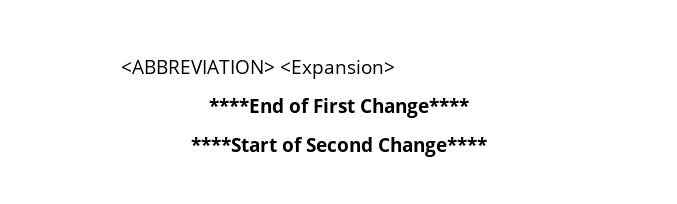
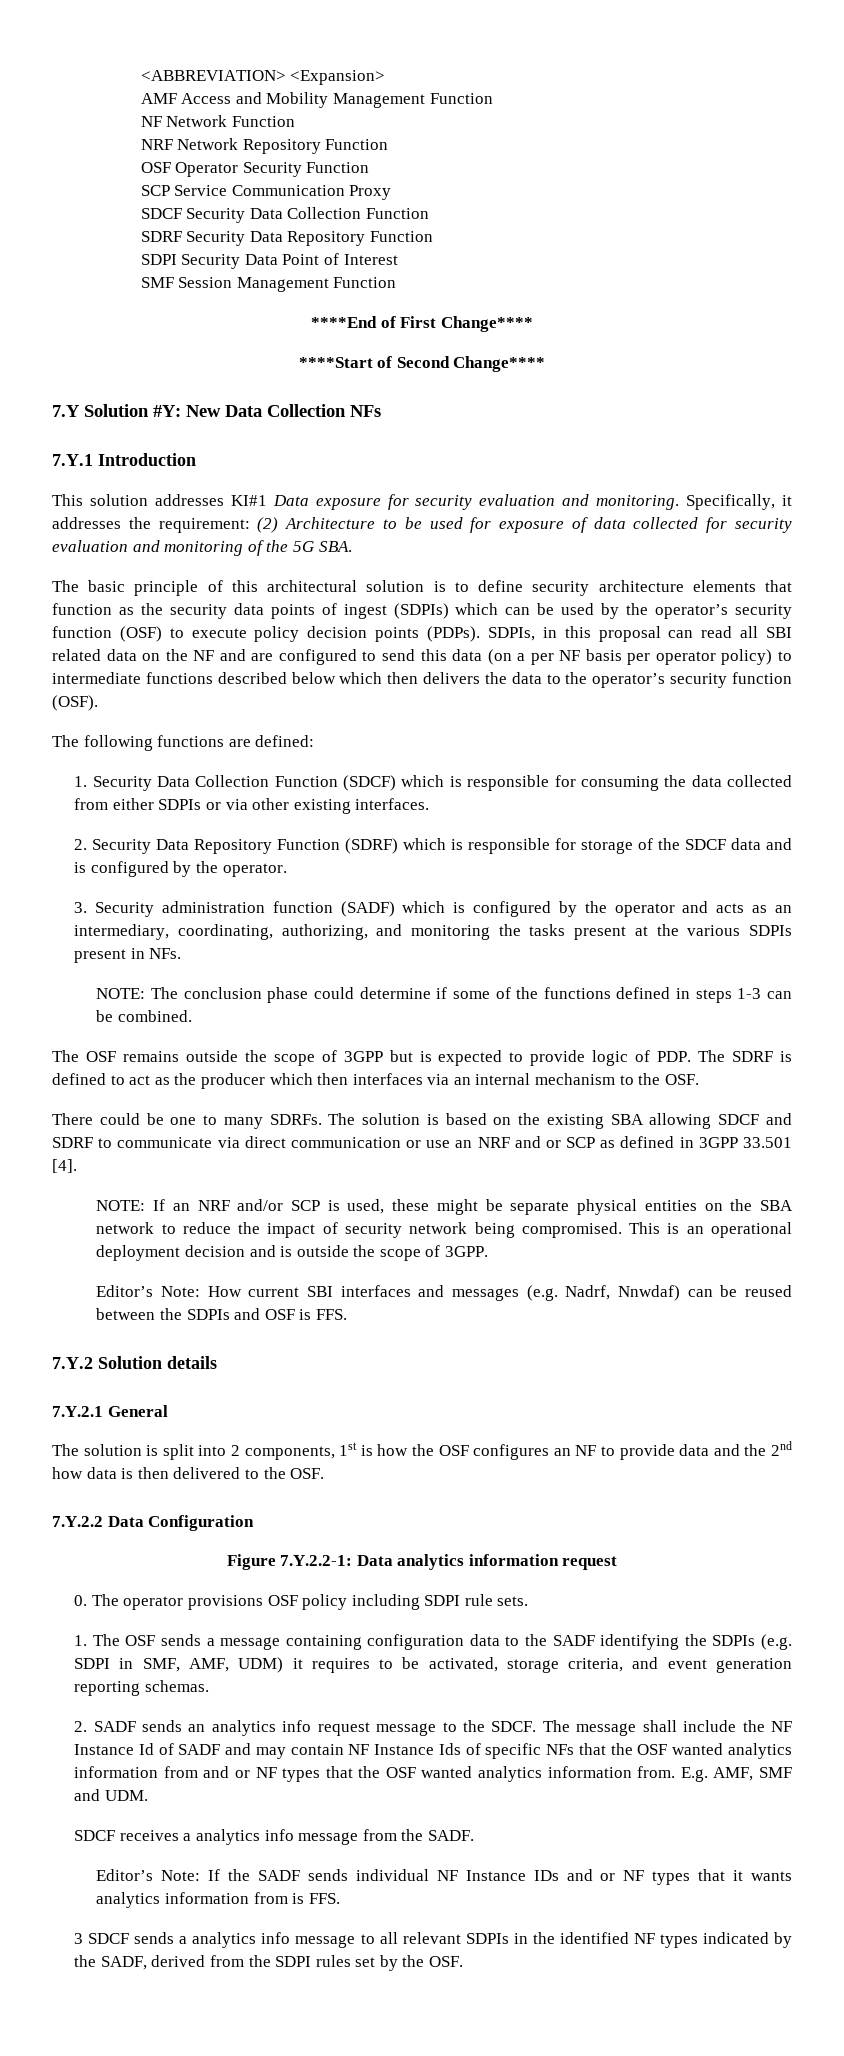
+ AMF Access and Mobility Management Function
+ NF Network Function
+ NRF Network Repository Function
+ OSF Operator Security Function
+ SCP Service Communication Proxy
+ SDCF Security Data Collection Function
+ SDRF Security Data Repository Function
+ SDPI Security Data Point of Interest
+ SMF Session Management Function
+ 7.Y Solution #Y: New Data Collection NFs
+ 7.Y.1 Introduction
+ This solution addresses KI#1 Data exposure for security evaluation and monitoring. Specifically, it addresses the requirement: (2) Architecture to be used for exposure of data collected for security evaluation and monitoring of the 5G SBA.
+ The basic principle of this architectural solution is to define security architecture elements that function as the security data points of ingest (SDPIs) which can be used by the operator’s security function (OSF) to execute policy decision points (PDPs). SDPIs, in this proposal can read all SBI related data on the NF and are configured to send this data (on a per NF basis per operator policy) to intermediate functions described below which then delivers the data to the operator’s security function (OSF).
+ The following functions are defined:
+ 1. Security Data Collection Function (SDCF) which is responsible for consuming the data collected from either SDPIs or via other existing interfaces.
+ 2. Security Data Repository Function (SDRF) which is responsible for storage of the SDCF data and is configured by the operator.
+ 3. Security administration function (SADF) which is configured by the operator and acts as an intermediary, coordinating, authorizing, and monitoring the tasks present at the various SDPIs present in NFs.
+ NOTE: The conclusion phase could determine if some of the functions defined in steps 1-3 can be combined.
+ The OSF remains outside the scope of 3GPP but is expected to provide logic of PDP. The SDRF is defined to act as the producer which then interfaces via an internal mechanism to the OSF.
+ There could be one to many SDRFs. The solution is based on the existing SBA allowing SDCF and SDRF to communicate via direct communication or use an NRF and or SCP as defined in 3GPP 33.501 [4].
+ NOTE: If an NRF and/or SCP is used, these might be separate physical entities on the SBA network to reduce the impact of security network being compromised. This is an operational deployment decision and is outside the scope of 3GPP.
+ Editor’s Note: How current SBI interfaces and messages (e.g. Nadrf, Nnwdaf) can be reused between the SDPIs and OSF is FFS.
+ 7.Y.2 Solution details
+ 7.Y.2.1 General
+ The solution is split into 2 components, 1st is how the OSF configures an NF to provide data and the 2nd how data is then delivered to the OSF.
+ 7.Y.2.2 Data Configuration
+ Figure 7.Y.2.2-1: Data analytics information request
+ 0. The operator provisions OSF policy including SDPI rule sets.
+ 1. The OSF sends a message containing configuration data to the SADF identifying the SDPIs (e.g. SDPI in SMF, AMF, UDM) it requires to be activated, storage criteria, and event generation reporting schemas.
+ 2. SADF sends an analytics info request message to the SDCF. The message shall include the NF Instance Id of SADF and may contain NF Instance Ids of specific NFs that the OSF wanted analytics information from and or NF types that the OSF wanted analytics information from. E.g. AMF, SMF and UDM.
+ SDCF receives a analytics info message from the SADF.
+ Editor’s Note: If the SADF sends individual NF Instance IDs and or NF types that it wants analytics information from is FFS.
+ 3 SDCF sends a analytics info message to all relevant SDPIs in the identified NF types indicated by the SADF, derived from the SDPI rules set by the OSF.

